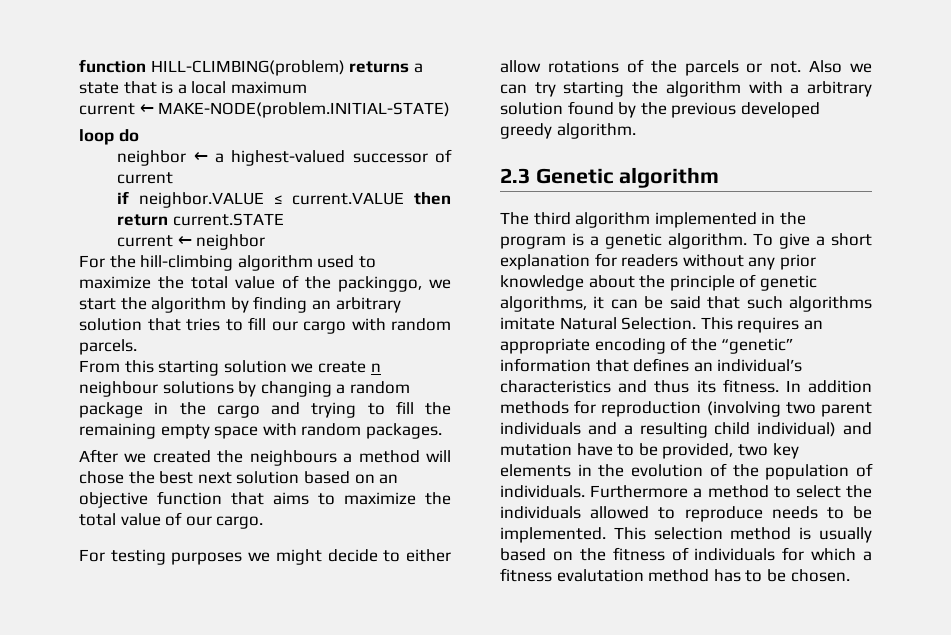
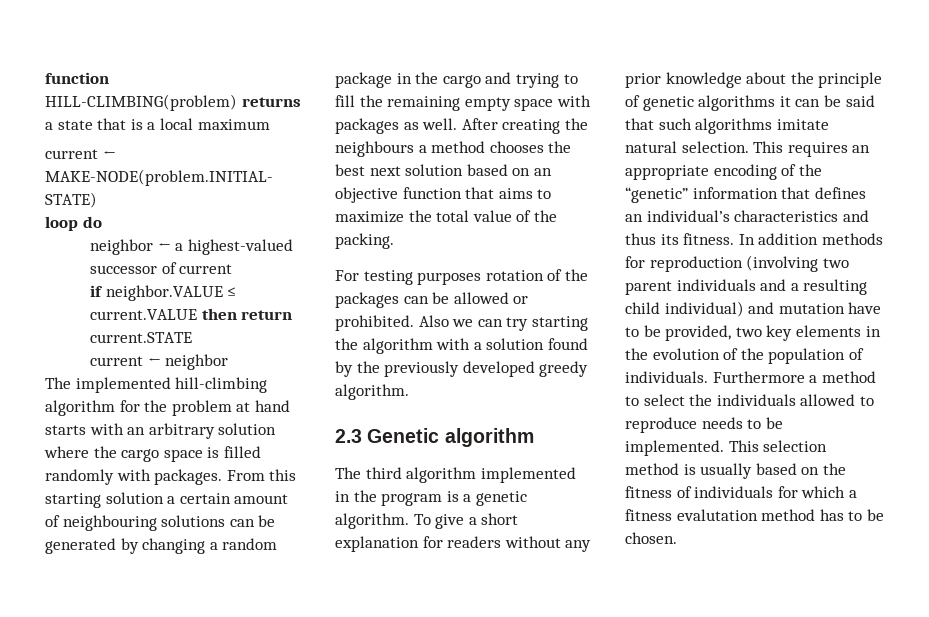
- For the hill-climbing algorithm used to maximize the total value of the packinggo, we start the algorithm by finding an arbitrary solution that tries to fill our cargo with random parcels.
- From this starting solution we create n neighbour solutions by changing a random package in the cargo and trying to fill the remaining empty space with random packages.
- After we created the neighbours a method will chose the best next solution based on an objective function that aims to maximize the total value of our cargo.
+ The implemented hill-climbing algorithm for the problem at hand starts with an arbitrary solution where the cargo space is filled randomly with packages. From this starting solution a certain amount of neighbouring solutions can be generated by changing a random package in the cargo and trying to fill the remaining empty space with packages as well. After creating the neighbours a method chooses the best next solution based on an objective function that aims to maximize the total value of the packing.
- For testing purposes we might decide to either allow rotations of the parcels or not.
+ For testing purposes rotation of the packages can be allowed or prohibited.
- Also we can try starting the algorithm with a arbitrary solution found by the previous developed greedy algorithm.
+ Also we can try starting the algorithm with a solution found by the previously developed greedy algorithm.
- To give a short explanation for readers without any prior knowledge about the principle of genetic algorithms, it can be said that such algorithms imitate Natural Selection.
+ To give a short explanation for readers without any prior knowledge about the principle of genetic algorithms it can be said that such algorithms imitate natural selection.

